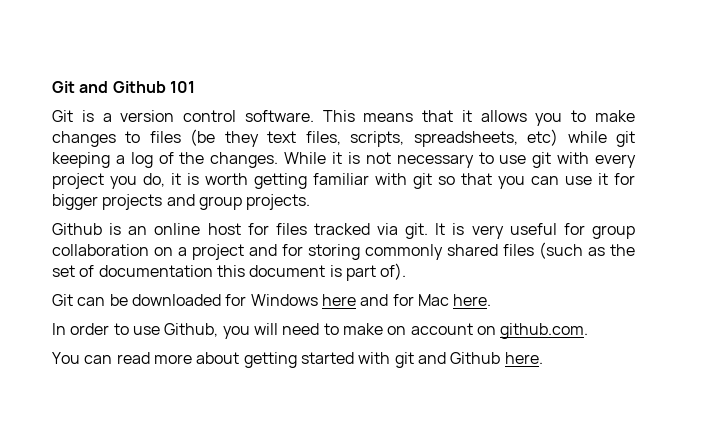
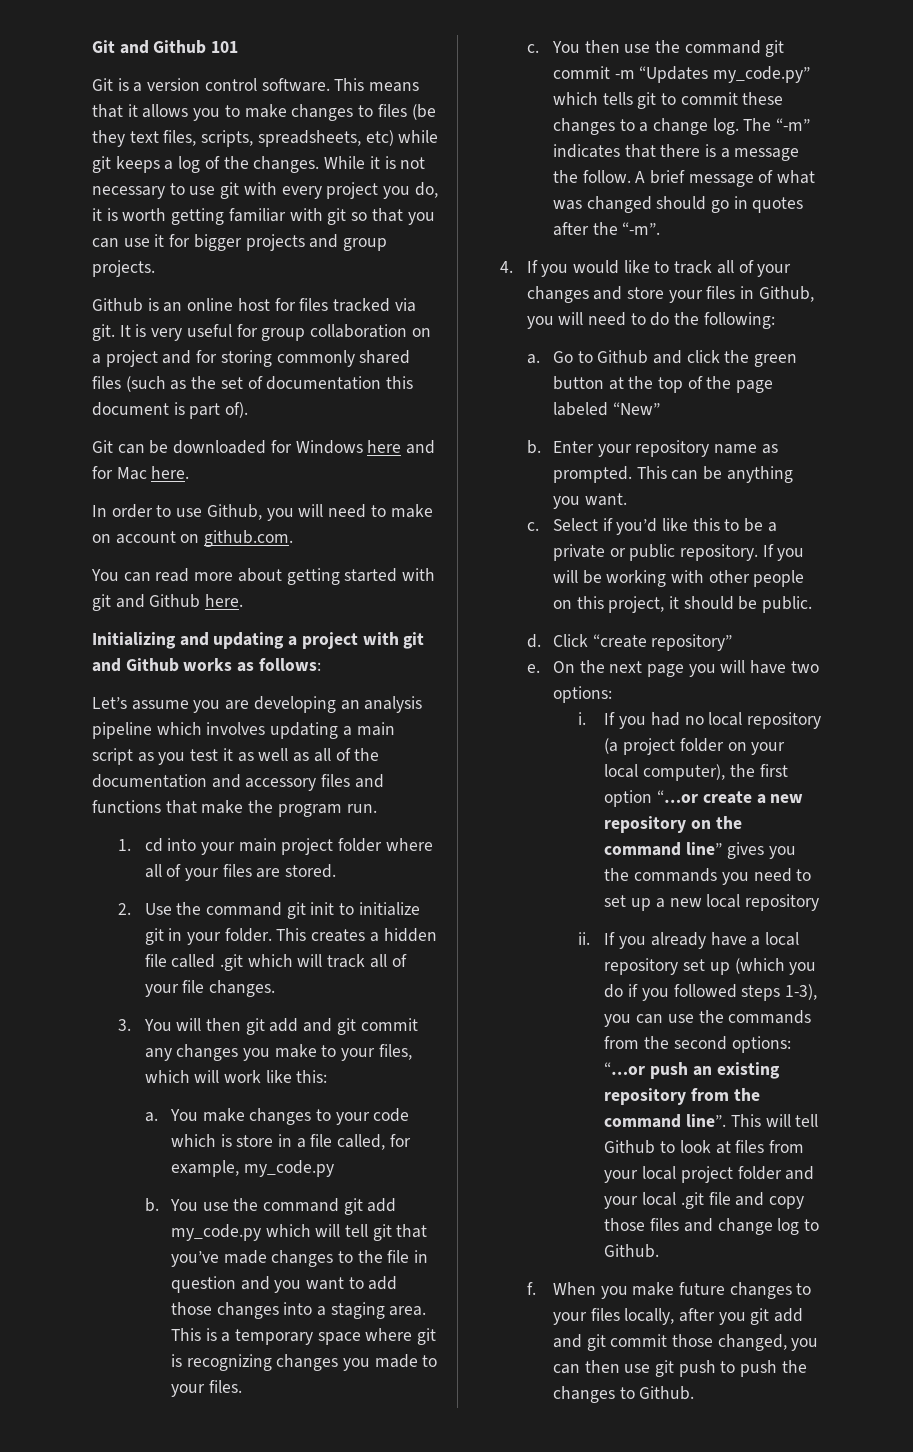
- This means that it allows you to make changes to files (be they text files, scripts, spreadsheets, etc) while git keeping a log of the changes.
+ This means that it allows you to make changes to files (be they text files, scripts, spreadsheets, etc) while git keeps a log of the changes.
+ Initializing and updating a project with git and Github works as follows:
+ Let’s assume you are developing an analysis pipeline which involves updating a main script as you test it as well as all of the documentation and accessory files and functions that make the program run.
+ 1. cd into your main project folder where all of your files are stored.
+ 2. Use the command git init to initialize git in your folder. This creates a hidden file called .git which will track all of your file changes.
+ 3. You will then git add and git commit any changes you make to your files, which will work like this:
+ a. You make changes to your code which is store in a file called, for example, my_code.py
+ b. You use the command git add my_code.py which will tell git that you’ve made changes to the file in question and you want to add those changes into a staging area. This is a temporary space where git is recognizing changes you made to your files.
+ c. You then use the command git commit -m “Updates my_code.py” which tells git to commit these changes to a change log. The “-m” indicates that there is a message the follow. A brief message of what was changed should go in quotes after the “-m”.
+ 4. If you would like to track all of your changes and store your files in Github, you will need to do the following:
+ a. Go to Github and click the green button at the top of the page labeled “New”
+ b. Enter your repository name as prompted. This can be anything you want.
+ c. Select if you’d like this to be a private or public repository. If you will be working with other people on this project, it should be public.
+ d. Click “create repository”
+ e. On the next page you will have two options:
+ i. If you had no local repository (a project folder on your local computer), the first option “…or create a new repository on the command line” gives you the commands you need to set up a new local repository
+ ii. If you already have a local repository set up (which you do if you followed steps 1-3), you can use the commands from the second options: “…or push an existing repository from the command line”. This will tell Github to look at files from your local project folder and your local .git file and copy those files and change log to Github.
+ f. When you make future changes to your files locally, after you git add and git commit those changed, you can then use git push to push the changes to Github.

